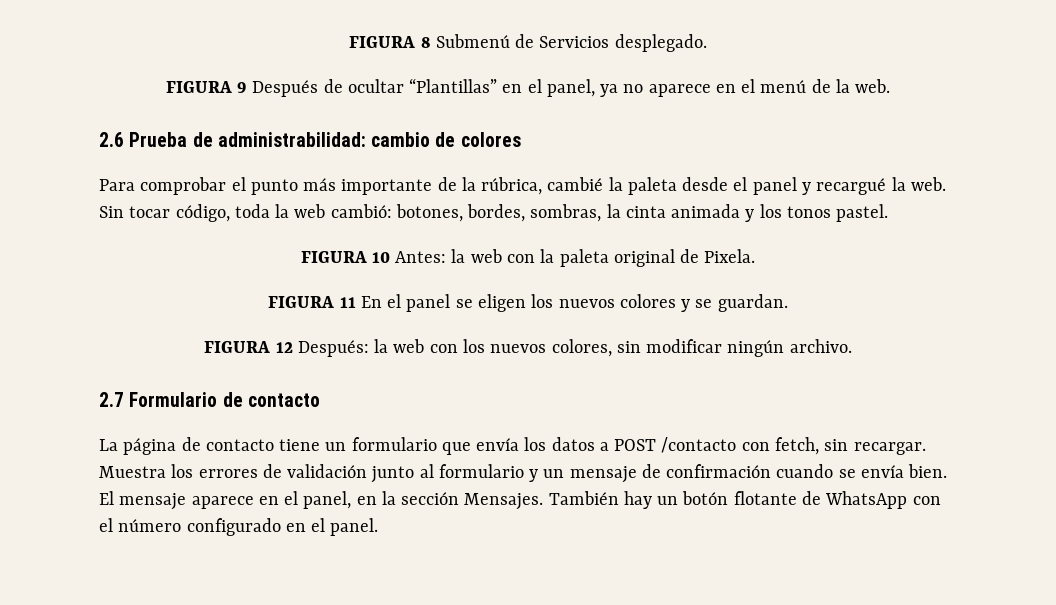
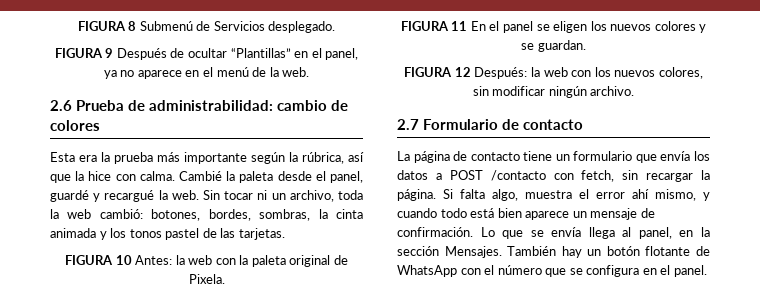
- Para comprobar el punto más importante de la rúbrica, cambié la paleta desde el panel y recargué la web.
+ Esta era la prueba más importante según la rúbrica, así que la hice con calma. Cambié la paleta desde el panel, guardé y recargué la web.
- Sin tocar código, toda la web cambió: botones, bordes, sombras, la cinta animada y los tonos pastel.
+ Sin tocar ni un archivo, toda la web cambió: botones, bordes, sombras, la cinta animada y los tonos pastel de las tarjetas.
- La página de contacto tiene un formulario que envía los datos a POST /contacto con fetch, sin recargar. Muestra los errores de validación junto al formulario y un mensaje de confirmación cuando se envía bien. El mensaje aparece en el panel, en la sección Mensajes.
+ La página de contacto tiene un formulario que envía los datos a POST /contacto con fetch, sin recargar la página. Si falta algo, muestra el error ahí mismo, y cuando todo está bien aparece un mensaje de confirmación. Lo que se envía llega al panel, en la sección Mensajes.
- También hay un botón flotante de WhatsApp con el número configurado en el panel.
+ También hay un botón flotante de WhatsApp con el número que se configura en el panel.

